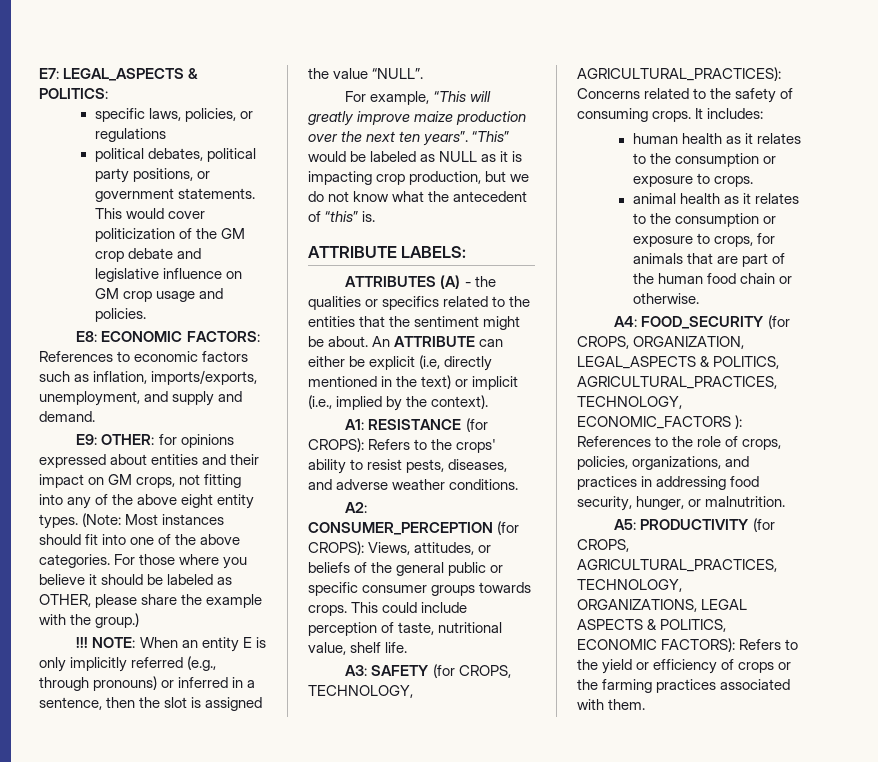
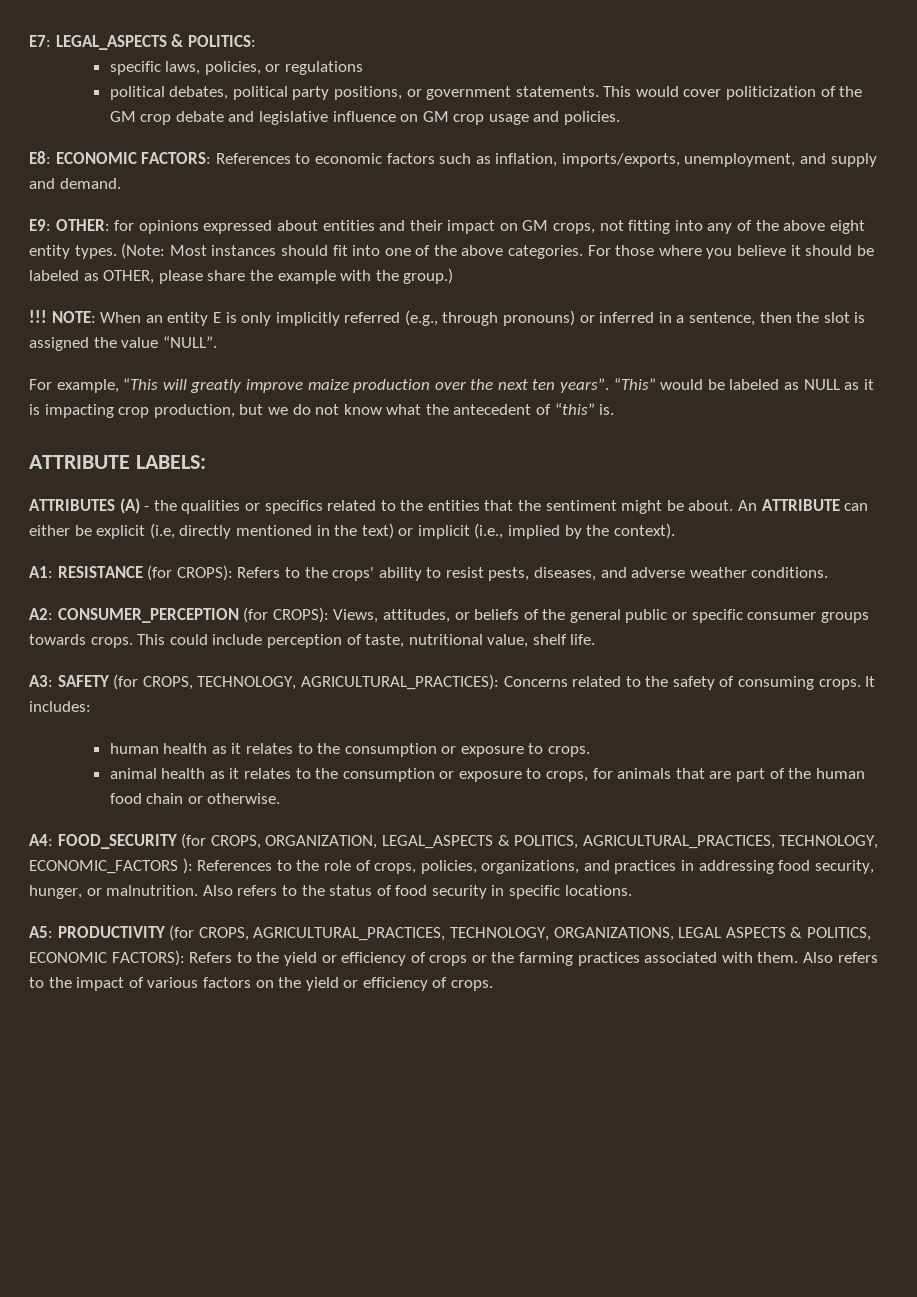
+ Also refers to the status of food security in specific locations.
+ Also refers to the impact of various factors on the yield or efficiency of crops.

